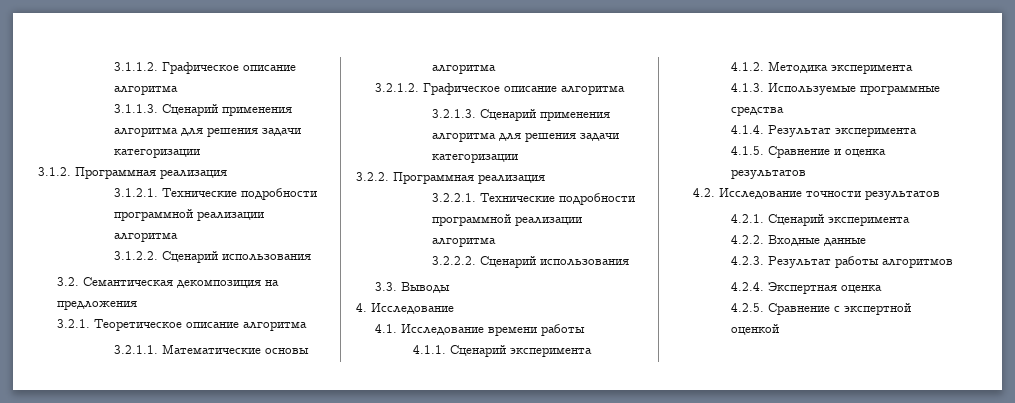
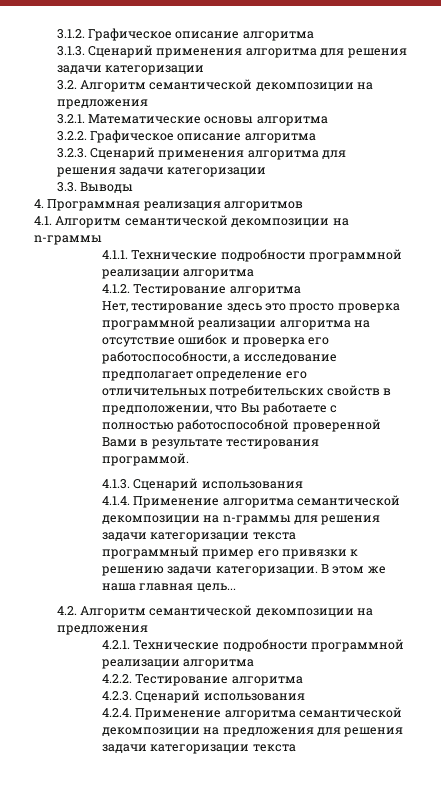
- 3.1.1.2. Графическое описание алгоритма
- 3.1.1.3. Сценарий применения алгоритма для решения задачи категоризации
- 3.1.2. Программная реализация
- 3.1.2.1. Технические подробности программной реализации алгоритма
- 3.1.2.2. Сценарий использования
- 3.2. Семантическая декомпозиция на предложения
+ 3.1.2. Графическое описание алгоритма
+ 3.1.3. Сценарий применения алгоритма для решения задачи категоризации
+ 3.2. Алгоритм семантической декомпозиции на предложения
- 3.2.1. Теоретическое описание алгоритма
- 3.2.1.1. Математические основы алгоритма
+ 3.2.1. Математические основы алгоритма
- 3.2.1.2. Графическое описание алгоритма
- 3.2.1.3. Сценарий применения алгоритма для решения задачи категоризации
- 3.2.2. Программная реализация
- 3.2.2.1. Технические подробности программной реализации алгоритма
- 3.2.2.2. Сценарий использования
+ 3.2.2. Графическое описание алгоритма
+ 3.2.3. Сценарий применения алгоритма для решения задачи категоризации
  3.3. Выводы
- 4. Исследование
- 4.1. Исследование времени работы
- 4.1.1. Сценарий эксперимента
- 4.1.2. Методика эксперимента
- 4.1.3. Используемые программные средства
- 4.1.4. Результат эксперимента
- 4.1.5. Сравнение и оценка результатов
- 4.2. Исследование точности результатов
- 4.2.1. Сценарий эксперимента
+ 4. Программная реализация алгоритмов
+ 4.1. Алгоритм семантической декомпозиции на n-граммы
+ 4.1.1. Технические подробности программной реализации алгоритма
+ 4.1.2. Тестирование алгоритма
+ Нет, тестирование здесь это просто проверка программной реализации алгоритма на отсутствие ошибок и проверка его работоспособности, а исследование предполагает определение его отличительных потребительских свойств в предположении, что Вы работаете с полностью работоспособной проверенной Вами в результате тестирования программой.
+ 4.1.3. Сценарий использования
+ 4.1.4. Применение алгоритма семантической декомпозиции на n-граммы для решения задачи категоризации текста
+ программный пример его привязки к решению задачи категоризации. В этом же наша главная цель...
+ 4.2. Алгоритм семантической декомпозиции на предложения
+ 4.2.1. Технические подробности программной реализации алгоритма
- 4.2.2. Входные данные
+ 4.2.2. Тестирование алгоритма
- 4.2.3. Результат работы алгоритмов
- 4.2.4. Экспертная оценка
- 4.2.5. Сравнение с экспертной оценкой
+ 4.2.3. Сценарий использования
+ 4.2.4. Применение алгоритма семантической декомпозиции на предложения для решения задачи категоризации текста

